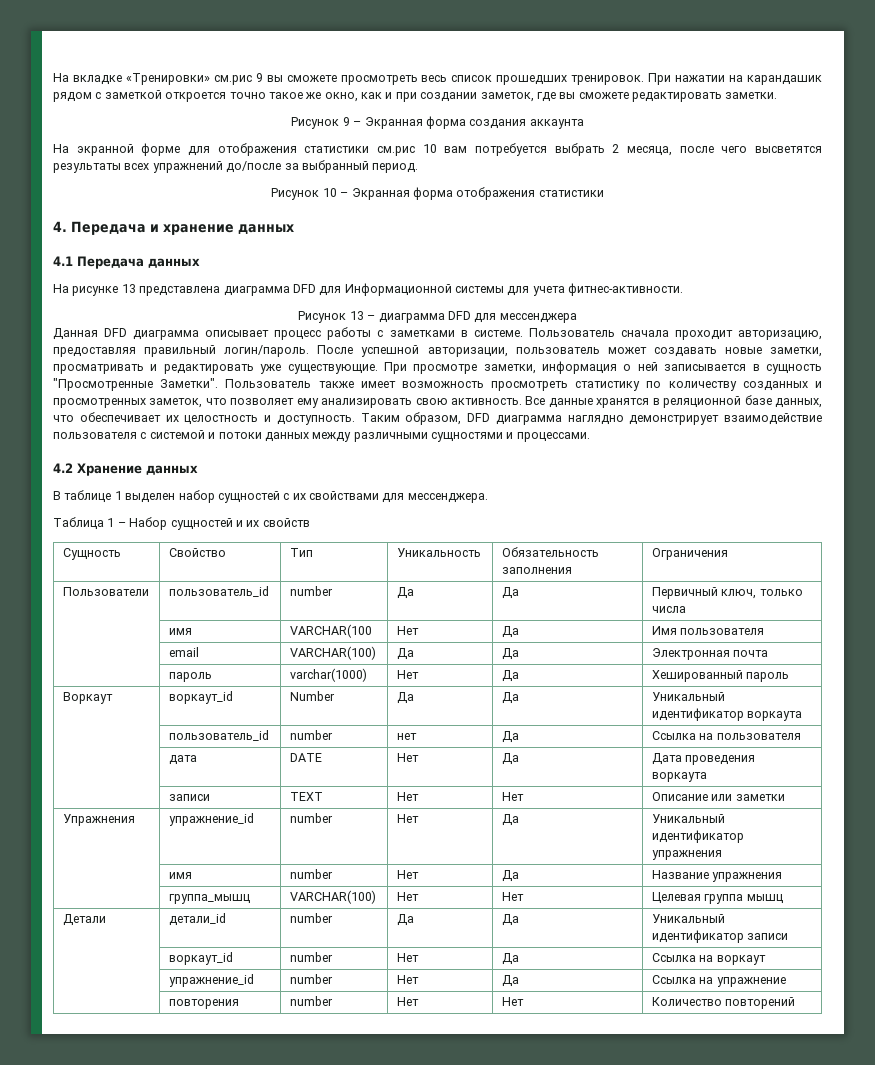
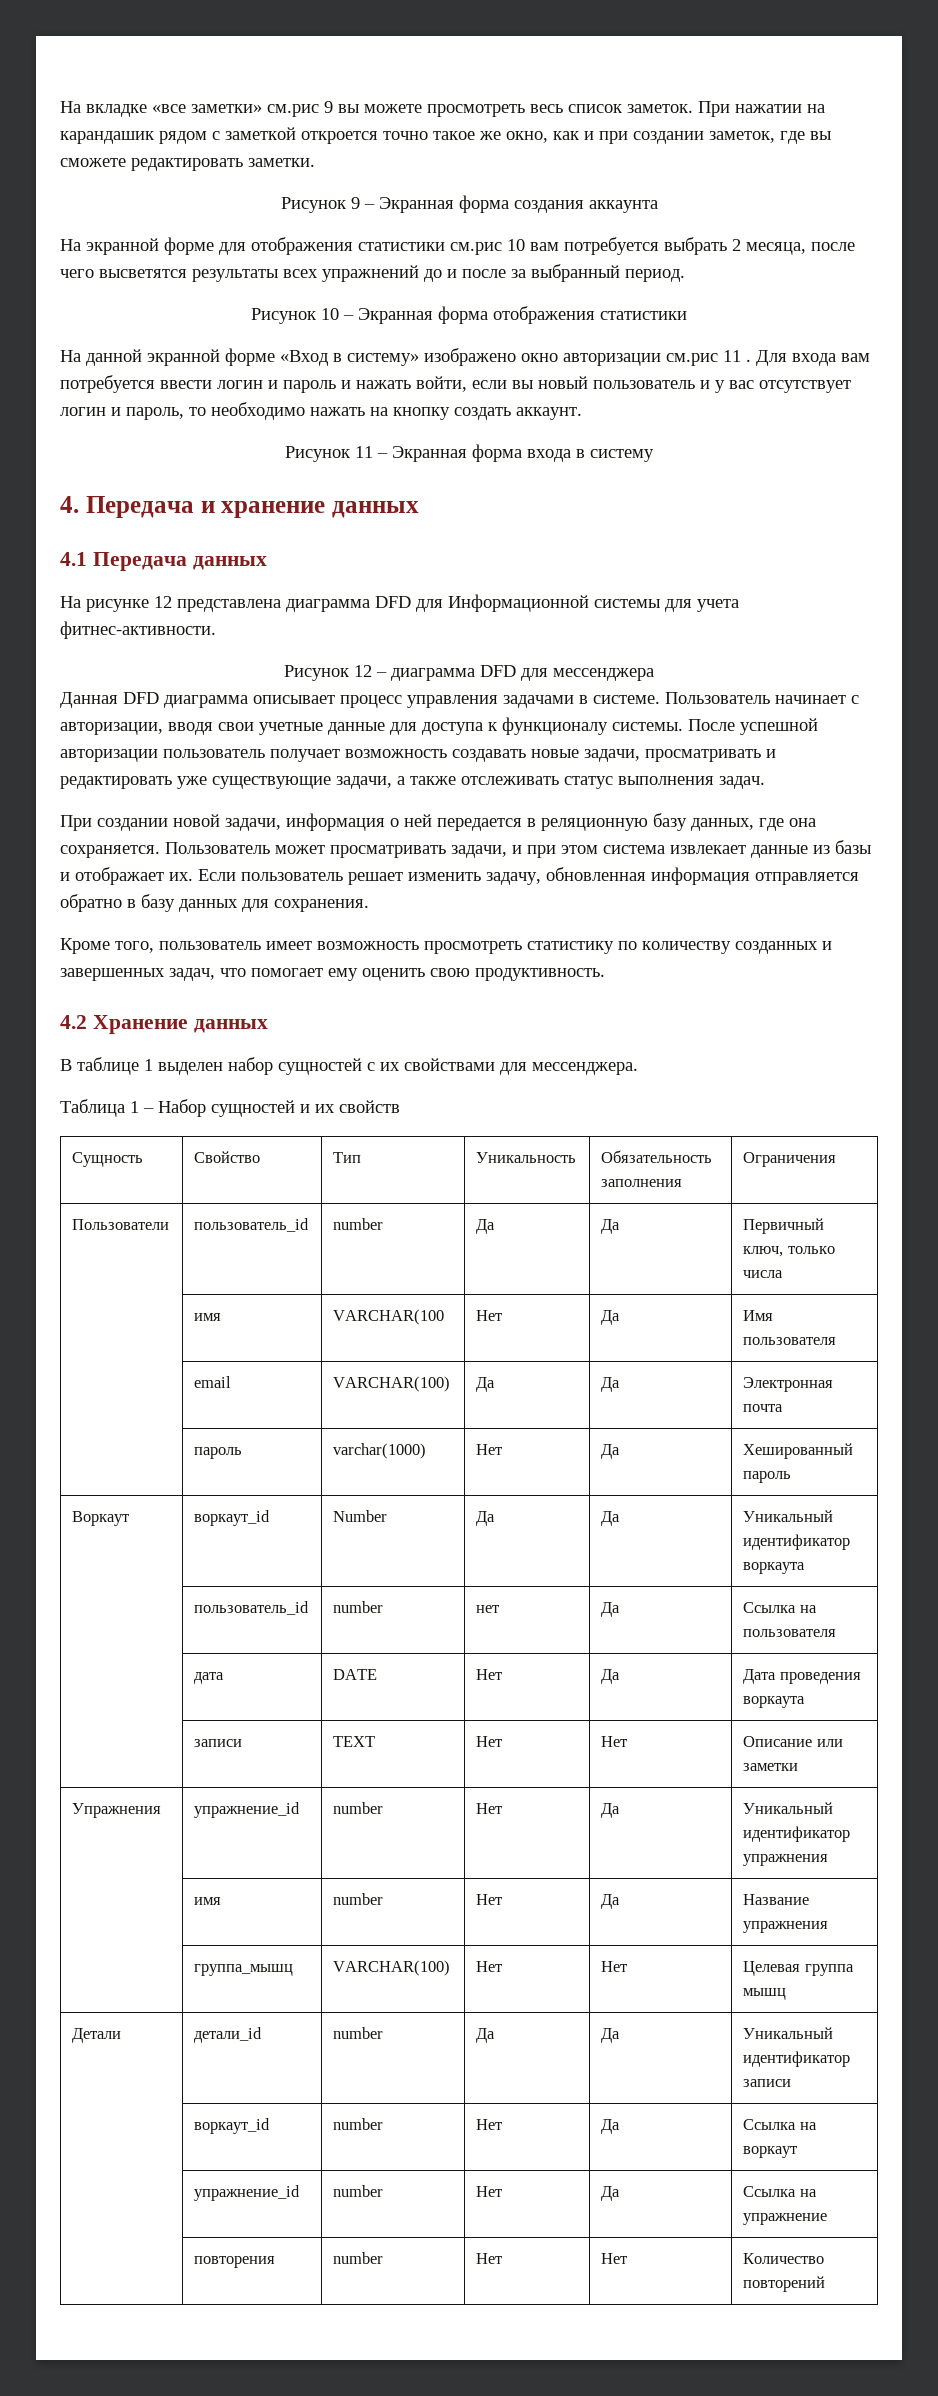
- На вкладке «Тренировки» см.рис 9 вы сможете просмотреть весь список прошедших тренировок.
+ На вкладке «все заметки» см.рис 9 вы можете просмотреть весь список заметок.
- На экранной форме для отображения статистики см.рис 10 вам потребуется выбрать 2 месяца, после чего высветятся результаты всех упражнений до/после за выбранный период.
+ На экранной форме для отображения статистики см.рис 10 вам потребуется выбрать 2 месяца, после чего высветятся результаты всех упражнений до и после за выбранный период.
+ На данной экранной форме «Вход в систему» изображено окно авторизации см.рис 11 . Для входа вам потребуется ввести логин и пароль и нажать войти, если вы новый пользователь и у вас отсутствует логин и пароль, то необходимо нажать на кнопку создать аккаунт.
+ Рисунок 11 – Экранная форма входа в систему
- На рисунке 13 представлена диаграмма DFD для Информационной системы для учета фитнес-активности.
+ На рисунке 12 представлена диаграмма DFD для Информационной системы для учета фитнес-активности.
- Рисунок 13 – диаграмма DFD для мессенджера
+ Рисунок 12 – диаграмма DFD для мессенджера
- Данная DFD диаграмма описывает процесс работы с заметками в системе. Пользователь сначала проходит авторизацию, предоставляя правильный логин/пароль. После успешной авторизации, пользователь может создавать новые заметки, просматривать и редактировать уже существующие. При просмотре заметки, информация о ней записывается в сущность "Просмотренные Заметки". Пользователь также имеет возможность просмотреть статистику по количеству созданных и просмотренных заметок, что позволяет ему анализировать свою активность. Все данные хранятся в реляционной базе данных, что обеспечивает их целостность и доступность. Таким образом, DFD диаграмма наглядно демонстрирует взаимодействие пользователя с системой и потоки данных между различными сущностями и процессами.
+ Данная DFD диаграмма описывает процесс управления задачами в системе. Пользователь начинает с авторизации, вводя свои учетные данные для доступа к функционалу системы. После успешной авторизации пользователь получает возможность создавать новые задачи, просматривать и редактировать уже существующие задачи, а также отслеживать статус выполнения задач.
+ При создании новой задачи, информация о ней передается в реляционную базу данных, где она сохраняется. Пользователь может просматривать задачи, и при этом система извлекает данные из базы и отображает их. Если пользователь решает изменить задачу, обновленная информация отправляется обратно в базу данных для сохранения.
+ Кроме того, пользователь имеет возможность просмотреть статистику по количеству созданных и завершенных задач, что помогает ему оценить свою продуктивность.

